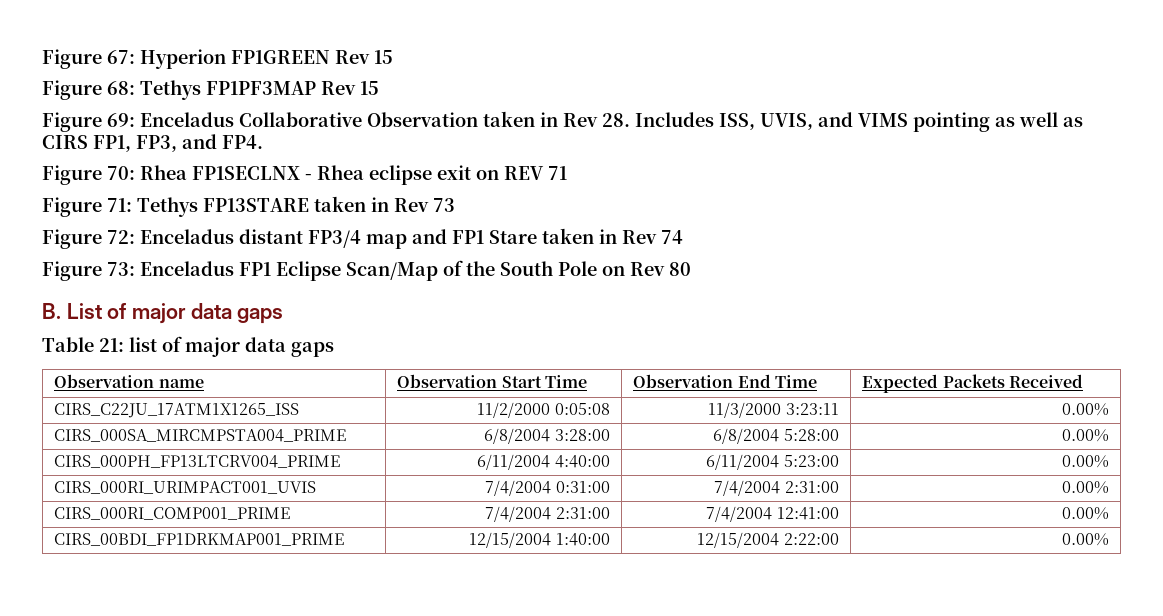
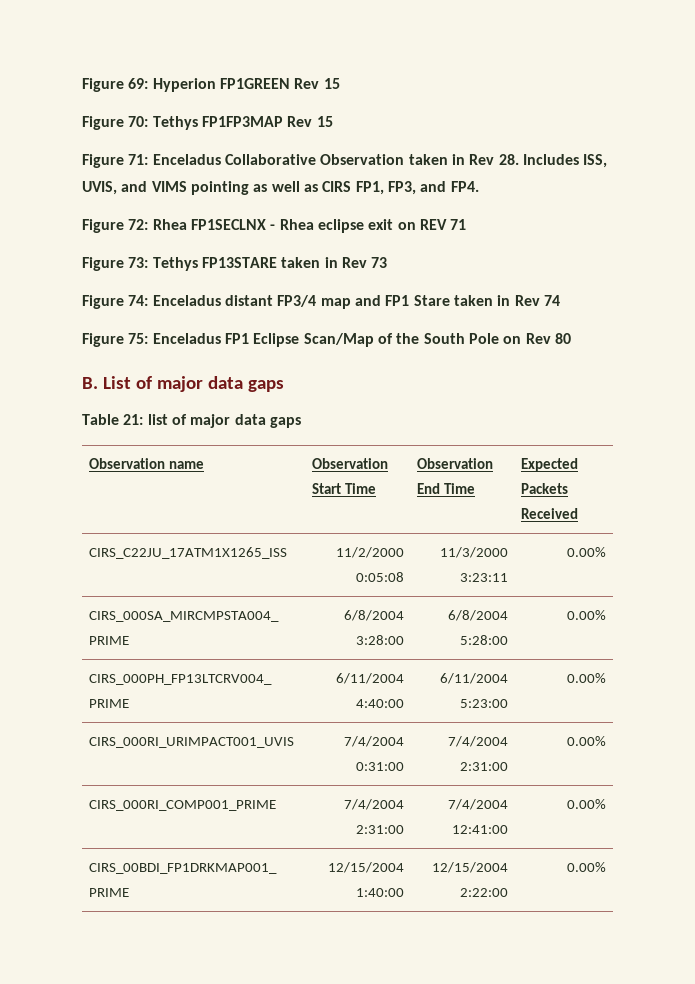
- Figure 67: Hyperion FP1GREEN Rev 15
+ Figure 69: Hyperion FP1GREEN Rev 15
- Figure 68: Tethys FP1PF3MAP Rev 15
- Figure 69: Enceladus Collaborative Observation taken in Rev 28. Includes ISS, UVIS, and VIMS pointing as well as CIRS FP1, FP3, and FP4.
+ Figure 70: Tethys FP1FP3MAP Rev 15
+ Figure 71: Enceladus Collaborative Observation taken in Rev 28. Includes ISS, UVIS, and VIMS pointing as well as CIRS FP1, FP3, and FP4.
- Figure 70: Rhea FP1SECLNX - Rhea eclipse exit on REV 71
+ Figure 72: Rhea FP1SECLNX - Rhea eclipse exit on REV 71
- Figure 71: Tethys FP13STARE taken in Rev 73
+ Figure 73: Tethys FP13STARE taken in Rev 73
- Figure 72: Enceladus distant FP3/4 map and FP1 Stare taken in Rev 74
+ Figure 74: Enceladus distant FP3/4 map and FP1 Stare taken in Rev 74
- Figure 73: Enceladus FP1 Eclipse Scan/Map of the South Pole on Rev 80
+ Figure 75: Enceladus FP1 Eclipse Scan/Map of the South Pole on Rev 80

